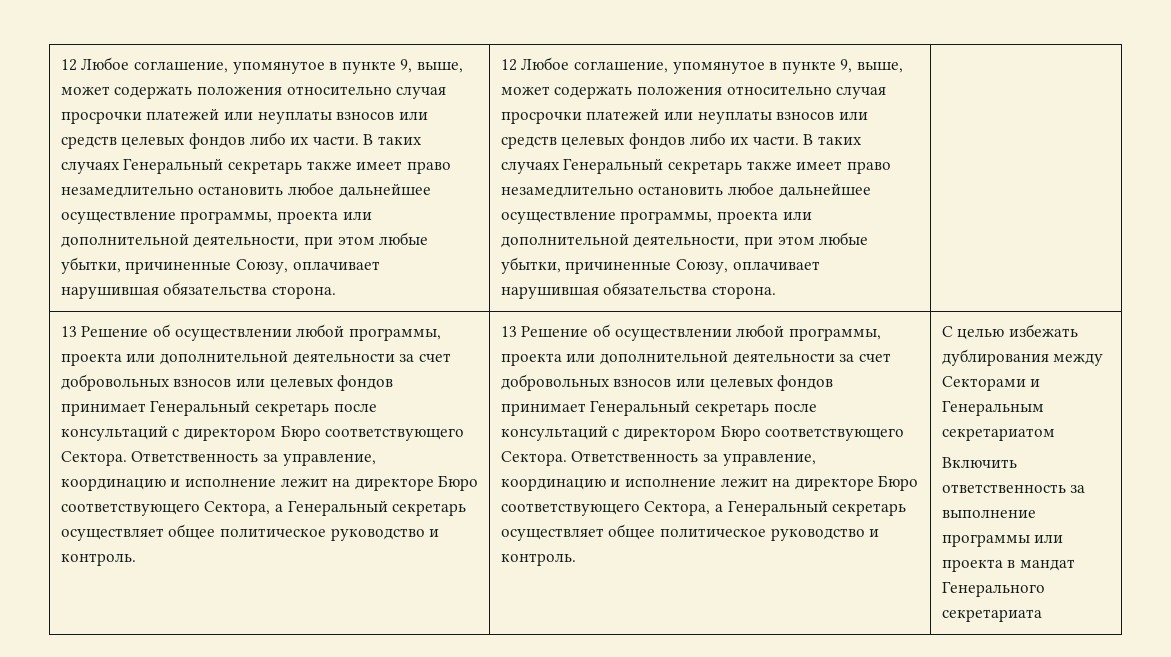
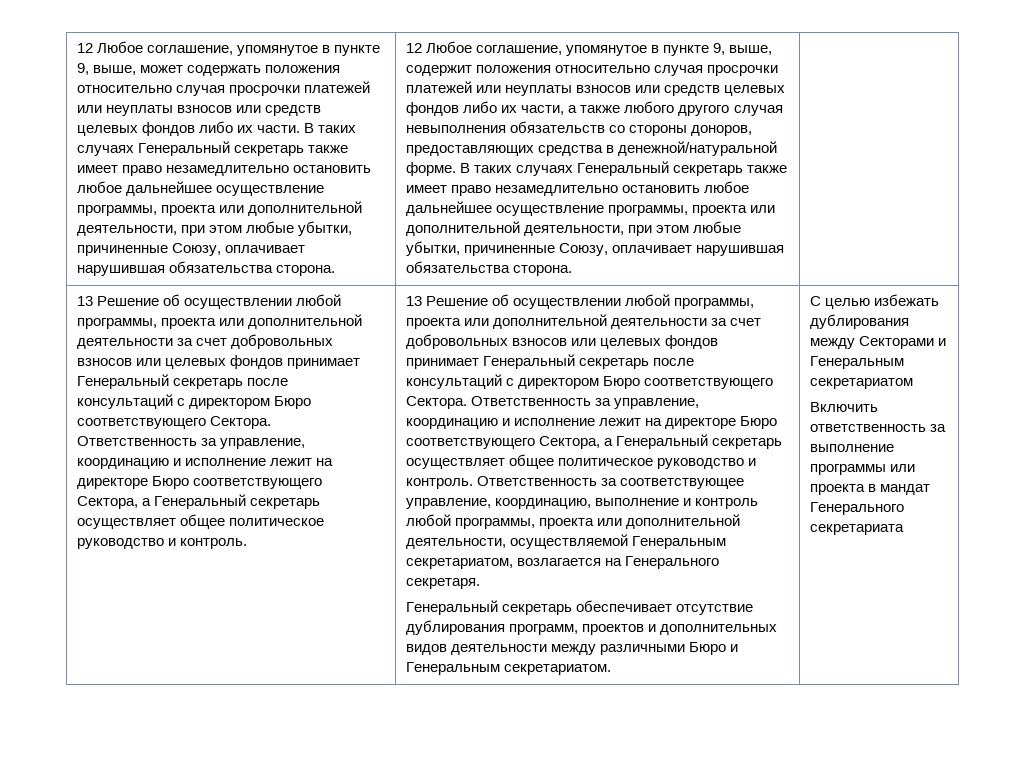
- В таких случаях Генеральный секретарь также имеет право незамедлительно остановить любое дальнейшее осуществление программы, проекта или дополнительной деятельности, при этом любые убытки, причиненные Союзу, оплачивает нарушившая обязательства сторона. | 12 Любое соглашение, упомянутое в пункте 9, выше, может содержать положения относительно случая просрочки платежей или неуплаты взносов или средств целевых фондов либо их части.
+ В таких случаях Генеральный секретарь также имеет право незамедлительно остановить любое дальнейшее осуществление программы, проекта или дополнительной деятельности, при этом любые убытки, причиненные Союзу, оплачивает нарушившая обязательства сторона. | 12 Любое соглашение, упомянутое в пункте 9, выше, содержит положения относительно случая просрочки платежей или неуплаты взносов или средств целевых фондов либо их части, а также любого другого случая невыполнения обязательств со стороны доноров, предоставляющих средства в денежной/натуральной форме.
+ Ответственность за соответствующее управление, координацию, выполнение и контроль любой программы, проекта или дополнительной деятельности, осуществляемой Генеральным секретариатом, возлагается на Генерального секретаря.
+ Генеральный секретарь обеспечивает отсутствие дублирования программ, проектов и дополнительных видов деятельности между различными Бюро и Генеральным секретариатом.

